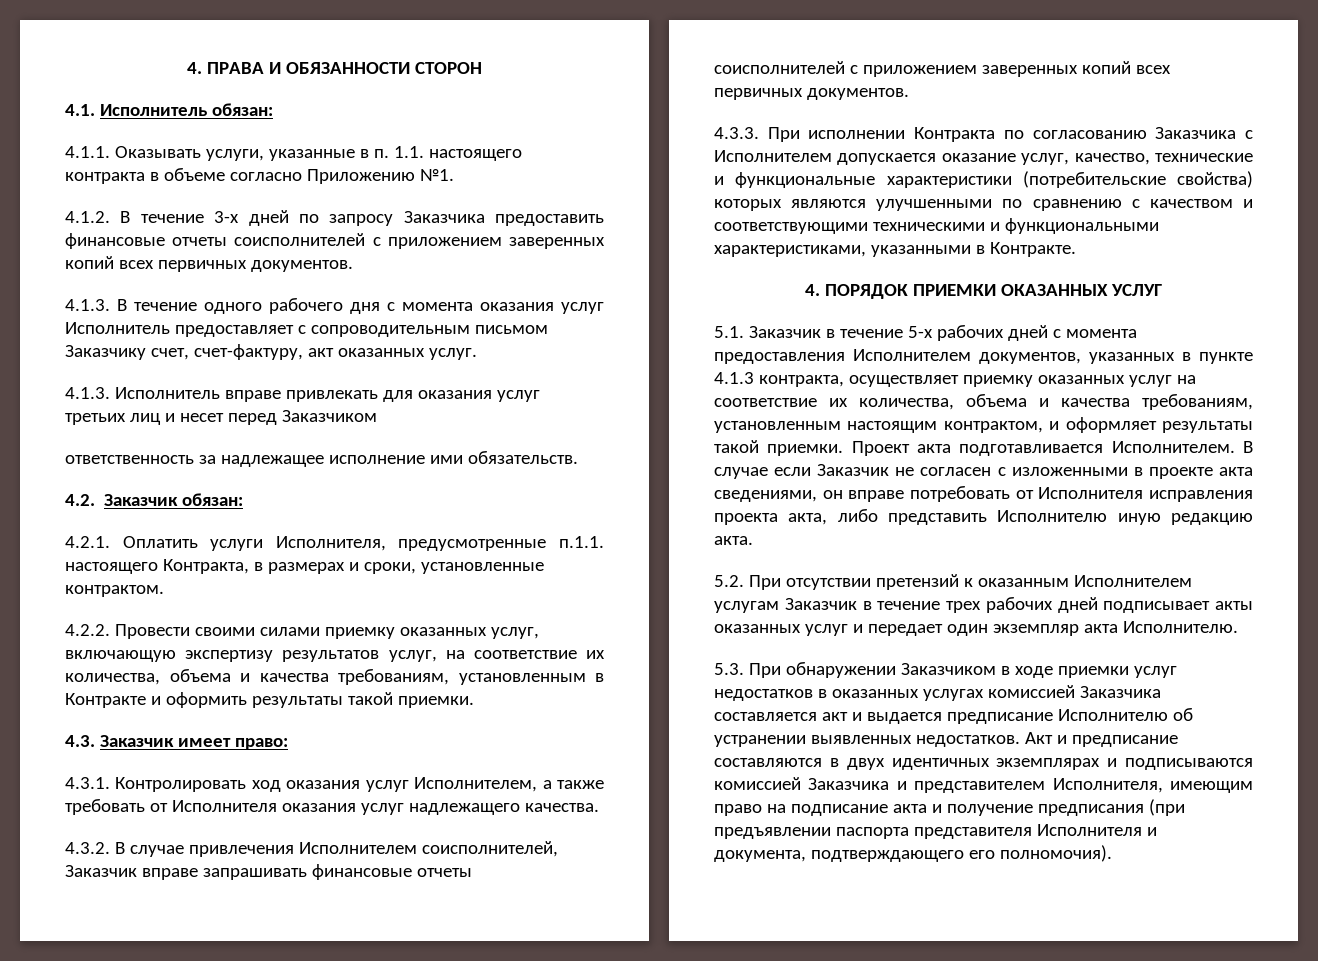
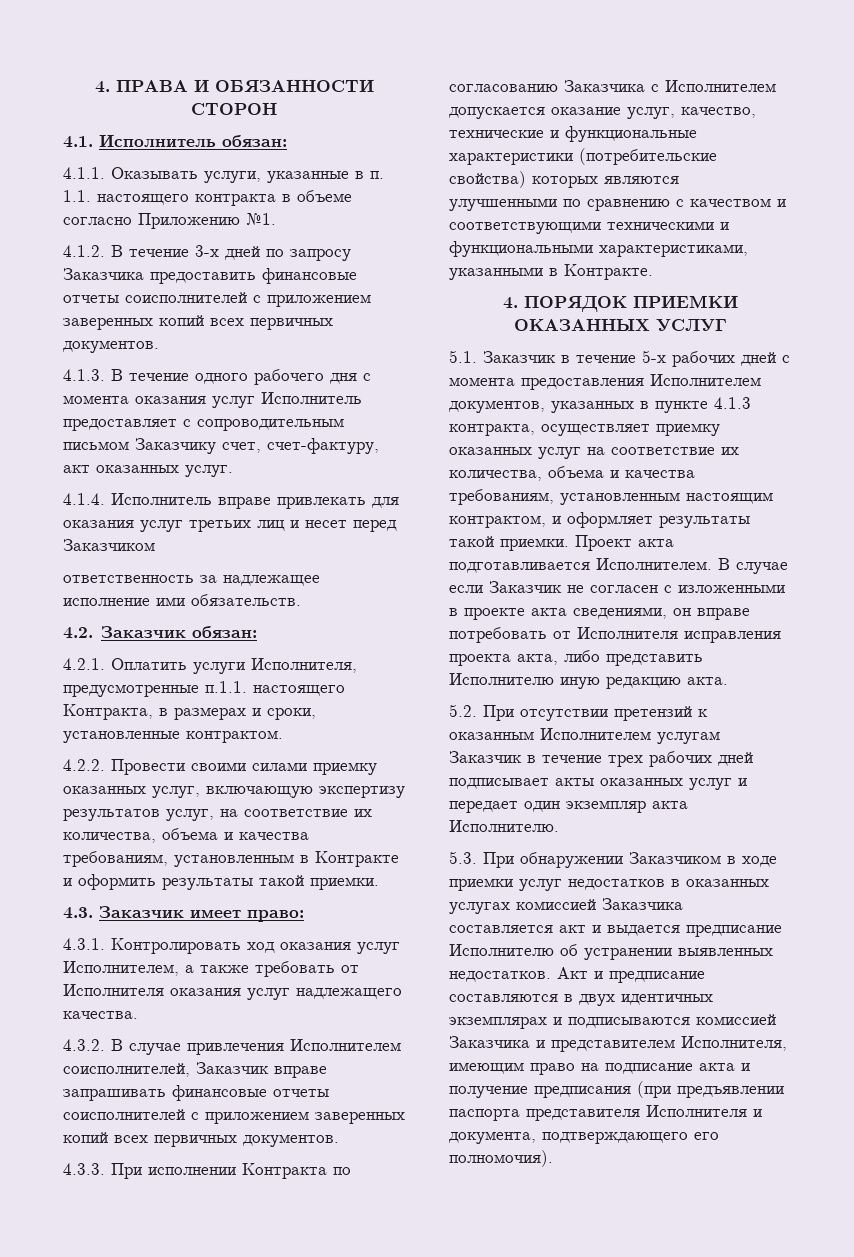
- 4.1.3. Исполнитель вправе привлекать для оказания услуг третьих лиц и несет перед Заказчиком
+ 4.1.4. Исполнитель вправе привлекать для оказания услуг третьих лиц и несет перед Заказчиком

